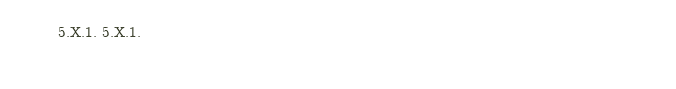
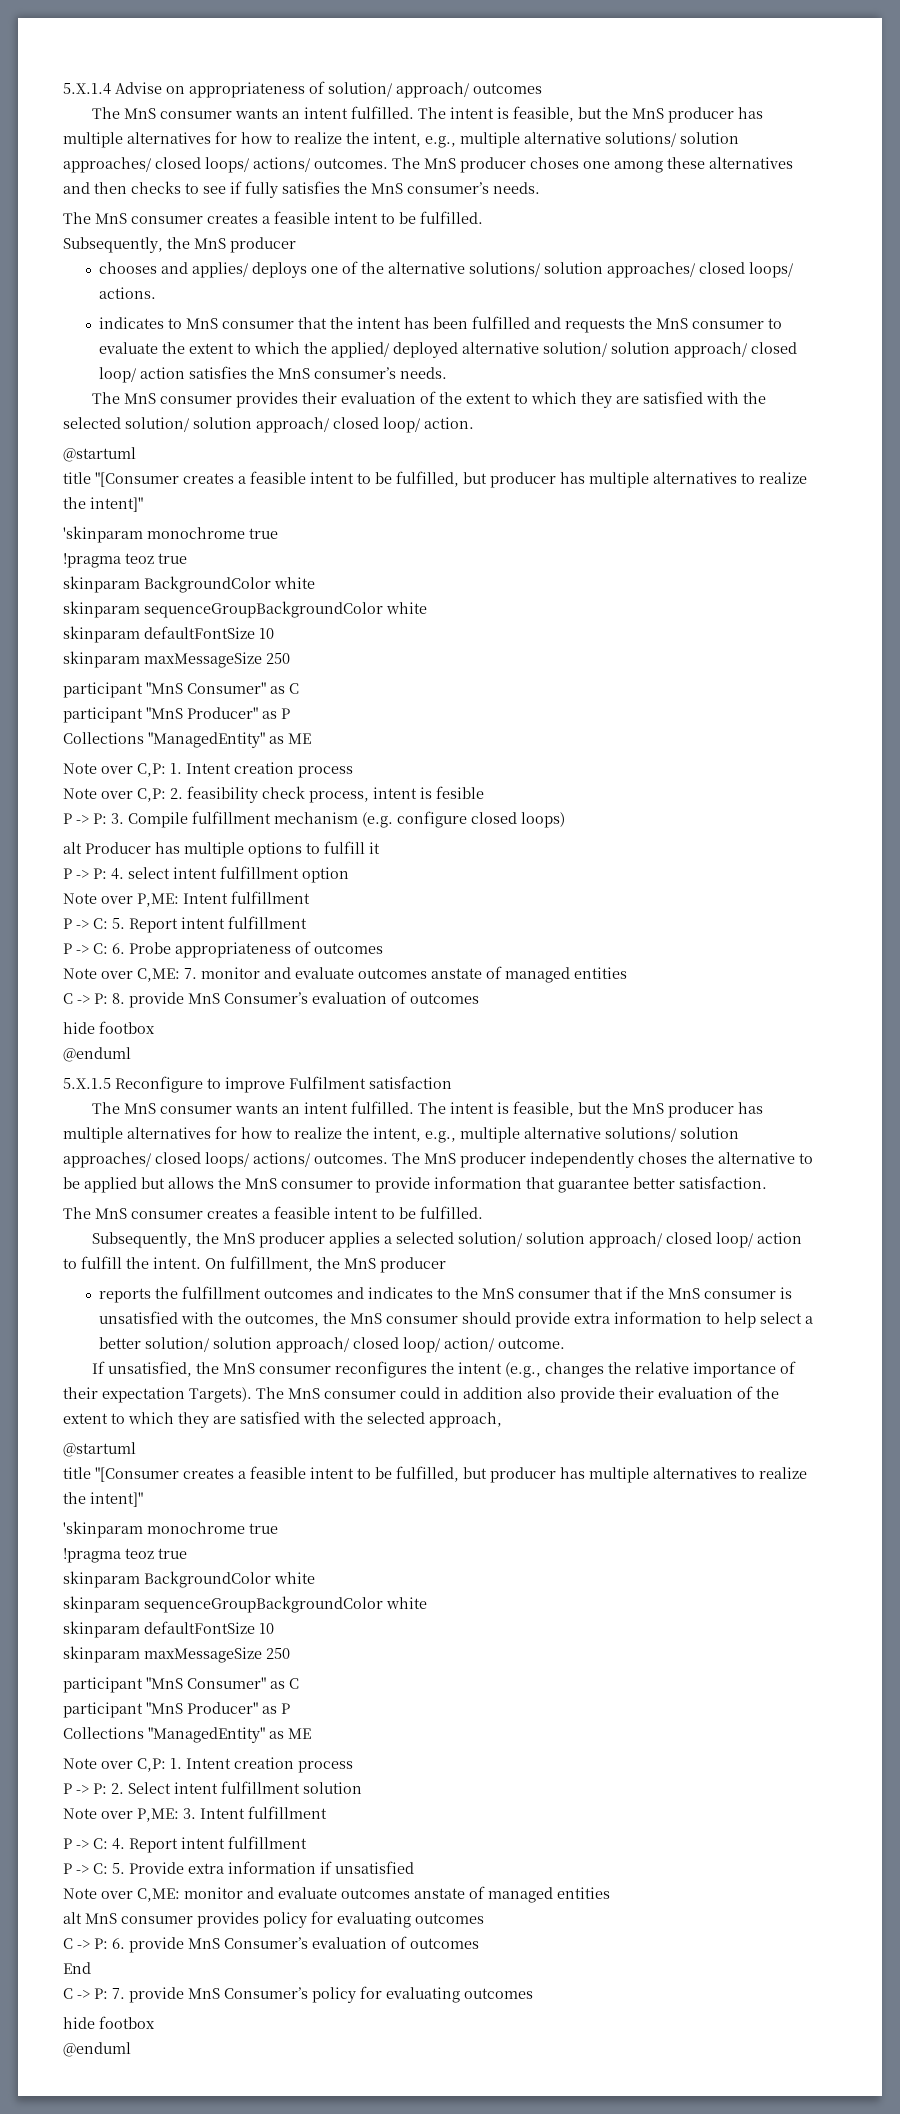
- 5.X.1. 5.X.1.
+ 5.X.1.4 Advise on appropriateness of solution/ approach/ outcomes
+ The MnS consumer wants an intent fulfilled. The intent is feasible, but the MnS producer has multiple alternatives for how to realize the intent, e.g., multiple alternative solutions/ solution approaches/ closed loops/ actions/ outcomes. The MnS producer choses one among these alternatives and then checks to see if fully satisfies the MnS consumer’s needs.
+ The MnS consumer creates a feasible intent to be fulfilled.
+ Subsequently, the MnS producer
+ chooses and applies/ deploys one of the alternative solutions/ solution approaches/ closed loops/ actions.
+ indicates to MnS consumer that the intent has been fulfilled and requests the MnS consumer to evaluate the extent to which the applied/ deployed alternative solution/ solution approach/ closed loop/ action satisfies the MnS consumer’s needs.
+ The MnS consumer provides their evaluation of the extent to which they are satisfied with the selected solution/ solution approach/ closed loop/ action.
+ @startuml
+ title "[Consumer creates a feasible intent to be fulfilled, but producer has multiple alternatives to realize the intent]"
+ 'skinparam monochrome true
+ !pragma teoz true
+ skinparam BackgroundColor white
+ skinparam sequenceGroupBackgroundColor white
+ skinparam defaultFontSize 10
+ skinparam maxMessageSize 250
+ participant "MnS Consumer" as C
+ participant "MnS Producer" as P
+ Collections "ManagedEntity" as ME
+ Note over C,P: 1. Intent creation process
+ Note over C,P: 2. feasibility check process, intent is fesible
+ P -> P: 3. Compile fulfillment mechanism (e.g. configure closed loops)
+ alt Producer has multiple options to fulfill it
+ P -> P: 4. select intent fulfillment option
+ Note over P,ME: Intent fulfillment
+ P -> C: 5. Report intent fulfillment
+ P -> C: 6. Probe appropriateness of outcomes
+ Note over C,ME: 7. monitor and evaluate outcomes anstate of managed entities
+ C -> P: 8. provide MnS Consumer’s evaluation of outcomes
+ hide footbox
+ @enduml
+ 5.X.1.5 Reconfigure to improve Fulfilment satisfaction
+ The MnS consumer wants an intent fulfilled. The intent is feasible, but the MnS producer has multiple alternatives for how to realize the intent, e.g., multiple alternative solutions/ solution approaches/ closed loops/ actions/ outcomes. The MnS producer independently choses the alternative to be applied but allows the MnS consumer to provide information that guarantee better satisfaction.
+ The MnS consumer creates a feasible intent to be fulfilled.
+ Subsequently, the MnS producer applies a selected solution/ solution approach/ closed loop/ action to fulfill the intent. On fulfillment, the MnS producer
+ reports the fulfillment outcomes and indicates to the MnS consumer that if the MnS consumer is unsatisfied with the outcomes, the MnS consumer should provide extra information to help select a better solution/ solution approach/ closed loop/ action/ outcome.
+ If unsatisfied, the MnS consumer reconfigures the intent (e.g., changes the relative importance of their expectation Targets). The MnS consumer could in addition also provide their evaluation of the extent to which they are satisfied with the selected approach,
+ @startuml
+ title "[Consumer creates a feasible intent to be fulfilled, but producer has multiple alternatives to realize the intent]"
+ 'skinparam monochrome true
+ !pragma teoz true
+ skinparam BackgroundColor white
+ skinparam sequenceGroupBackgroundColor white
+ skinparam defaultFontSize 10
+ skinparam maxMessageSize 250
+ participant "MnS Consumer" as C
+ participant "MnS Producer" as P
+ Collections "ManagedEntity" as ME
+ Note over C,P: 1. Intent creation process
+ P -> P: 2. Select intent fulfillment solution
+ Note over P,ME: 3. Intent fulfillment
+ P -> C: 4. Report intent fulfillment
+ P -> C: 5. Provide extra information if unsatisfied
+ Note over C,ME: monitor and evaluate outcomes anstate of managed entities
+ alt MnS consumer provides policy for evaluating outcomes
+ C -> P: 6. provide MnS Consumer’s evaluation of outcomes
+ End
+ C -> P: 7. provide MnS Consumer’s policy for evaluating outcomes
+ hide footbox
+ @enduml

